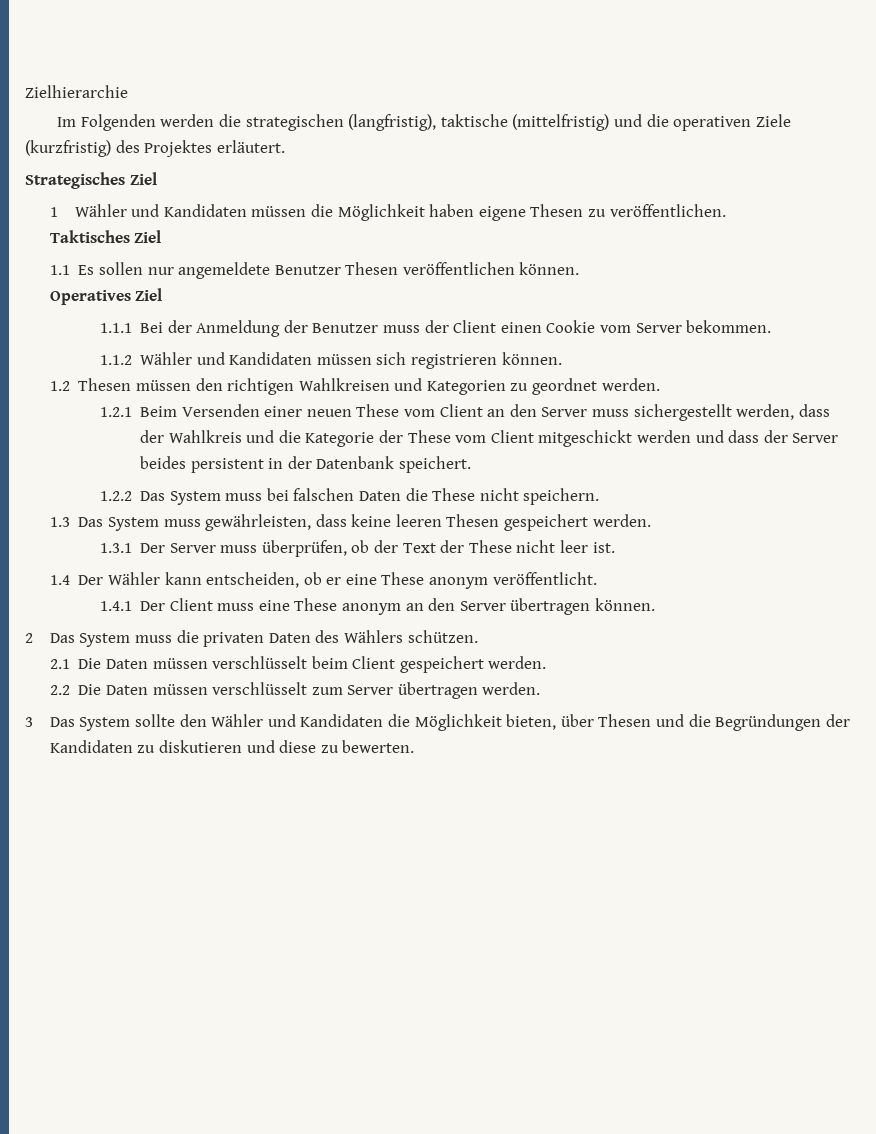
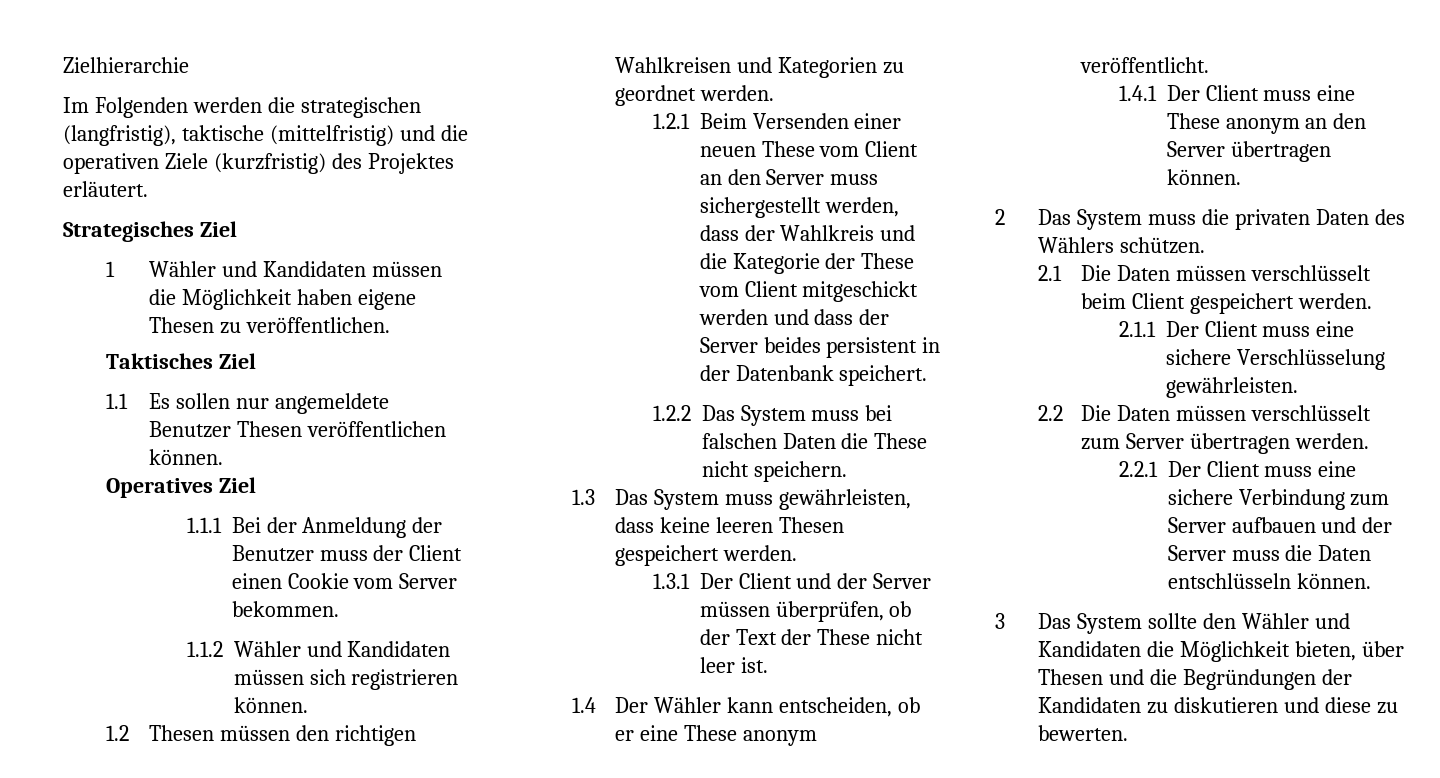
- 1.3.1 Der Server muss überprüfen, ob der Text der These nicht leer ist.
+ 1.3.1 Der Client und der Server müssen überprüfen, ob der Text der These nicht leer ist.
+ 2.1.1 Der Client muss eine sichere Verschlüsselung gewährleisten.
+ 2.2.1 Der Client muss eine sichere Verbindung zum Server aufbauen und der Server muss die Daten entschlüsseln können.

